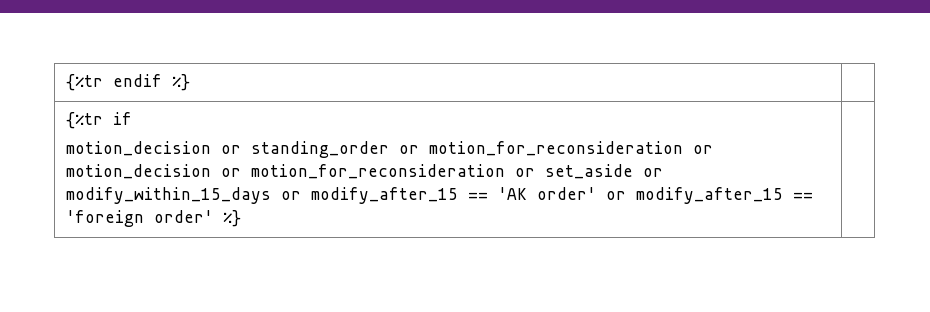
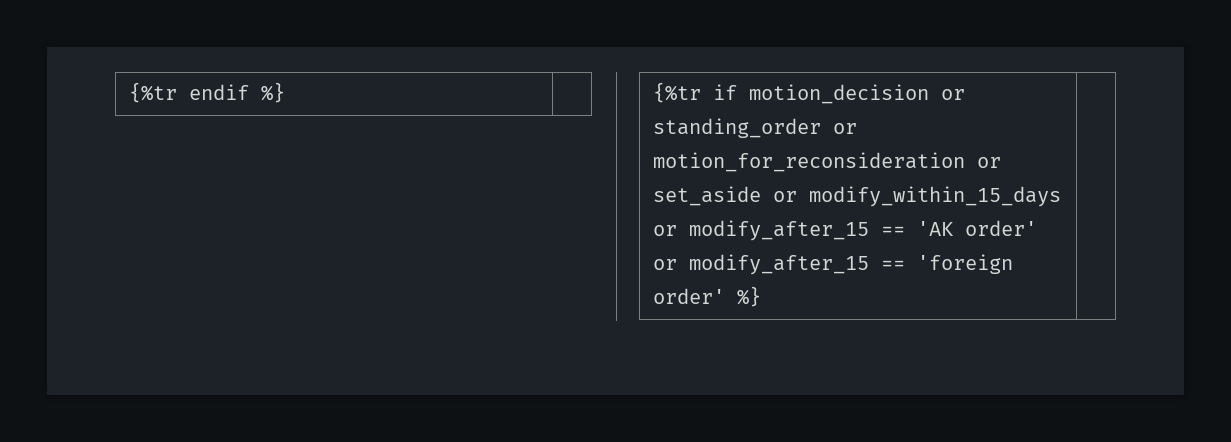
- {%tr if
- motion_decision or standing_order or motion_for_reconsideration or motion_decision or motion_for_reconsideration or set_aside or modify_within_15_days or modify_after_15 == 'AK order' or modify_after_15 == 'foreign order' %} |
+ {%tr if motion_decision or standing_order or motion_for_reconsideration or set_aside or modify_within_15_days or modify_after_15 == 'AK order' or modify_after_15 == 'foreign order' %} |

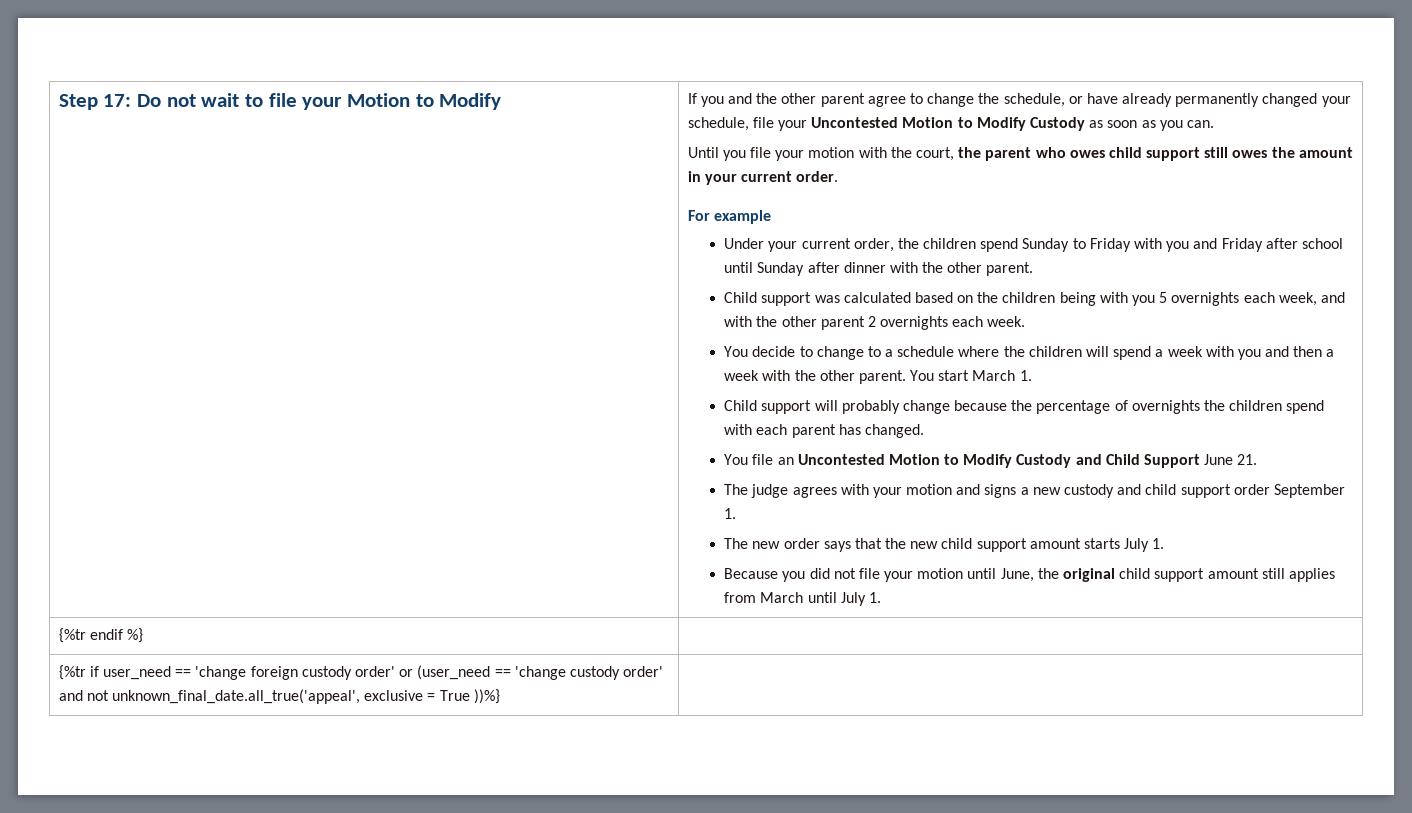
+ Step 17: Do not wait to file your Motion to Modify | If you and the other parent agree to change the schedule, or have already permanently changed your schedule, file your Uncontested Motion to Modify Custody as soon as you can.
+ Until you file your motion with the court, the parent who owes child support still owes the amount in your current order.
+ For example
+ Under your current order, the children spend Sunday to Friday with you and Friday after school until Sunday after dinner with the other parent.
+ Child support was calculated based on the children being with you 5 overnights each week, and with the other parent 2 overnights each week.
+ You decide to change to a schedule where the children will spend a week with you and then a week with the other parent. You start March 1.
+ Child support will probably change because the percentage of overnights the children spend with each parent has changed.
+ You file an Uncontested Motion to Modify Custody and Child Support June 21.
+ The judge agrees with your motion and signs a new custody and child support order September 1.
+ The new order says that the new child support amount starts July 1.
+ Because you did not file your motion until June, the original child support amount still applies from March until July 1.
- {%tr if motion_decision or standing_order or motion_for_reconsideration or set_aside or modify_within_15_days or modify_after_15 == 'AK order' or modify_after_15 == 'foreign order' %} |
+ {%tr if user_need == 'change foreign custody order' or (user_need == 'change custody order' and not unknown_final_date.all_true('appeal', exclusive = True ))%} |

